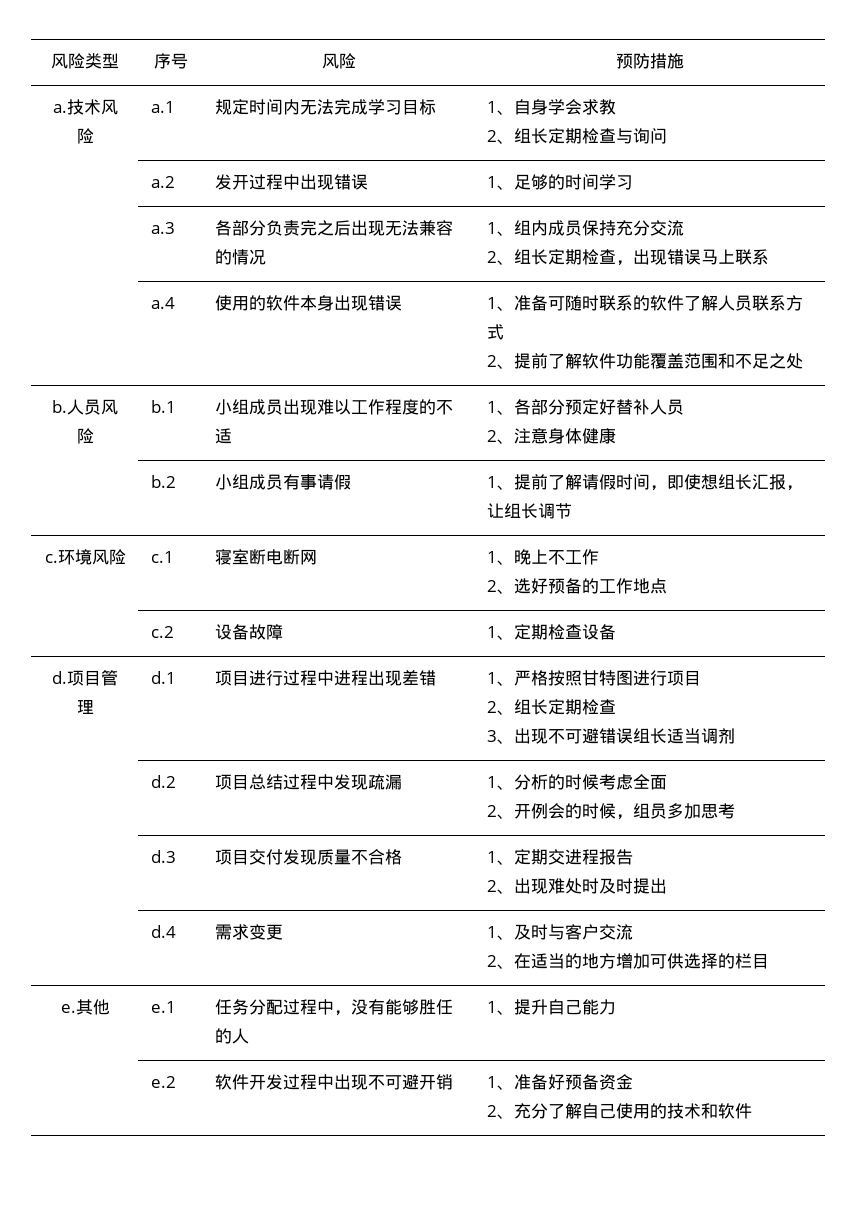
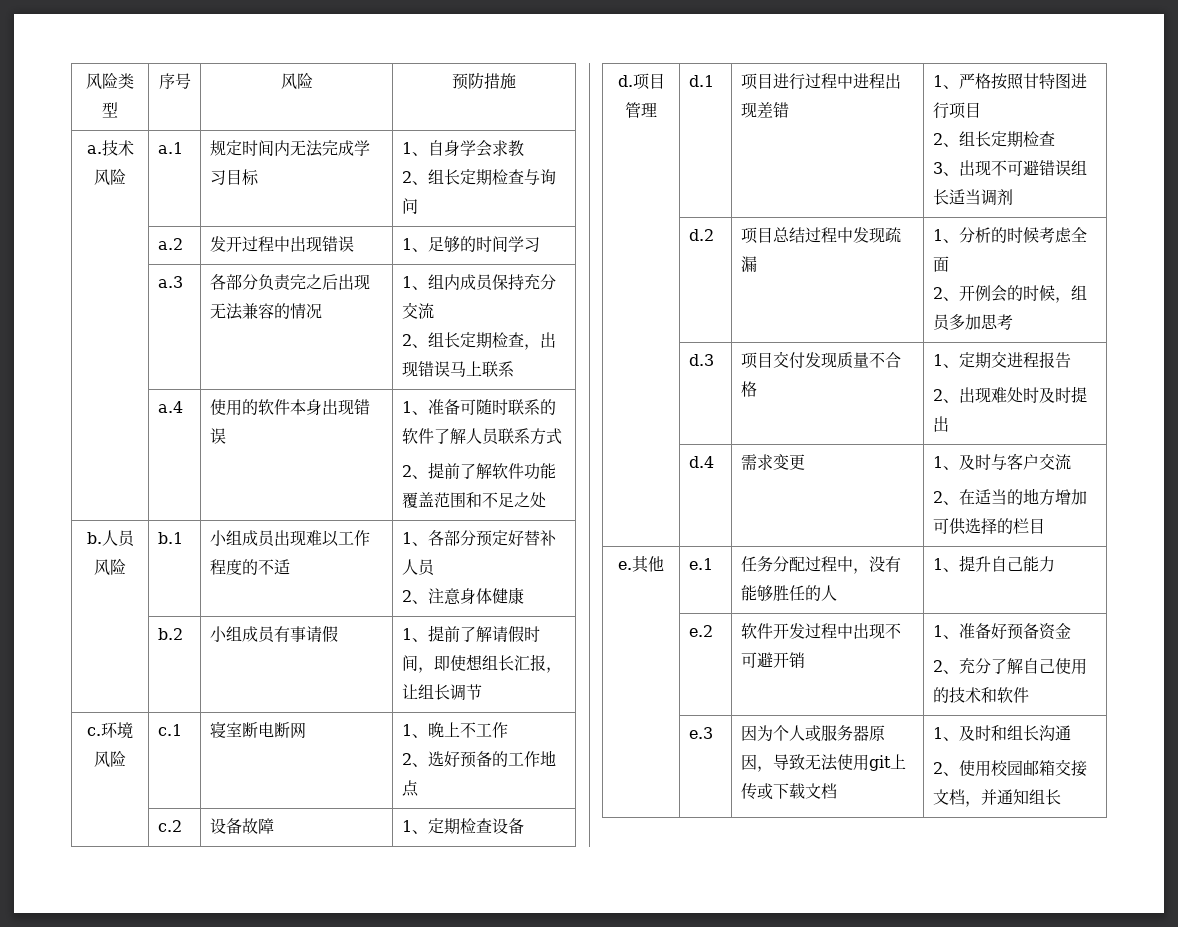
+ | e.3 | 因为个人或服务器原因，导致无法使用git上传或下载文档 | 1、及时和组长沟通
+ 2、使用校园邮箱交接文档，并通知组长

